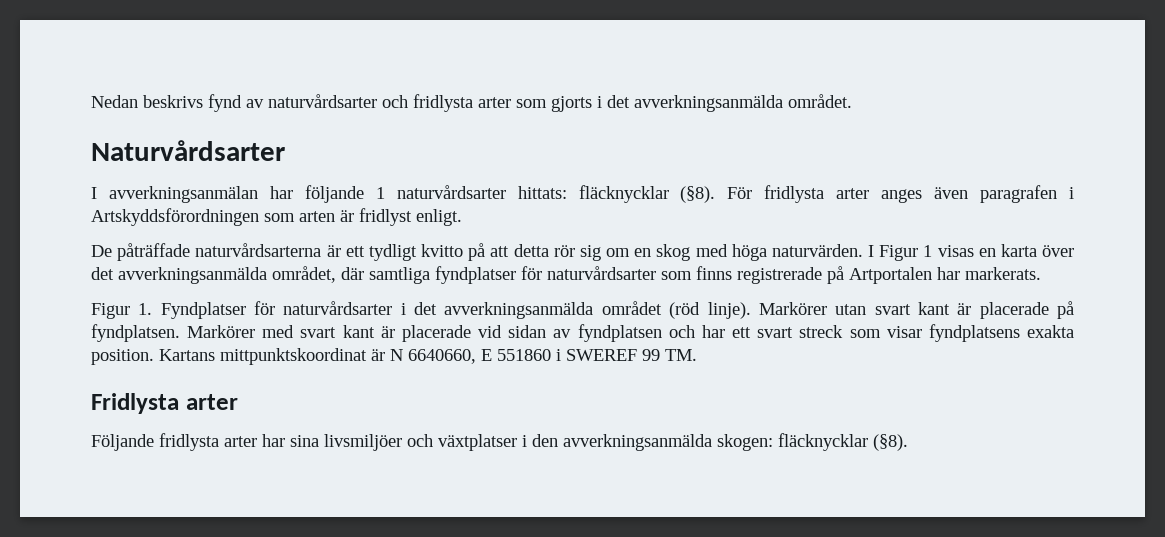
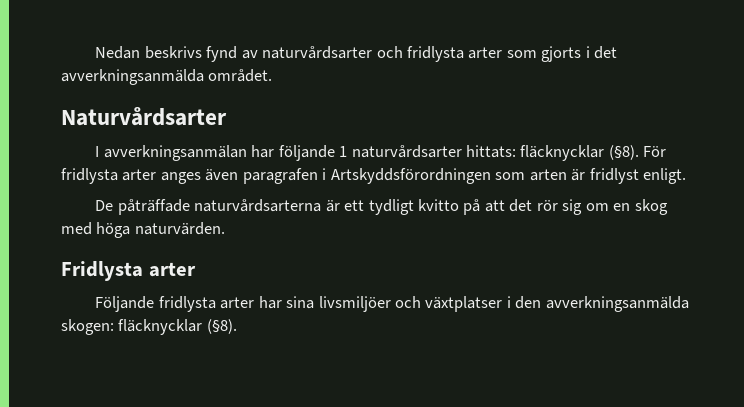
- De påträffade naturvårdsarterna är ett tydligt kvitto på att detta rör sig om en skog med höga naturvärden. I Figur 1 visas en karta över det avverkningsanmälda området, där samtliga fyndplatser för naturvårdsarter som finns registrerade på Artportalen har markerats.
- Figur 1. Fyndplatser för naturvårdsarter i det avverkningsanmälda området (röd linje). Markörer utan svart kant är placerade på fyndplatsen. Markörer med svart kant är placerade vid sidan av fyndplatsen och har ett svart streck som visar fyndplatsens exakta position. Kartans mittpunktskoordinat är N 6640660, E 551860 i SWEREF 99 TM.
+ De påträffade naturvårdsarterna är ett tydligt kvitto på att det rör sig om en skog med höga naturvärden.

